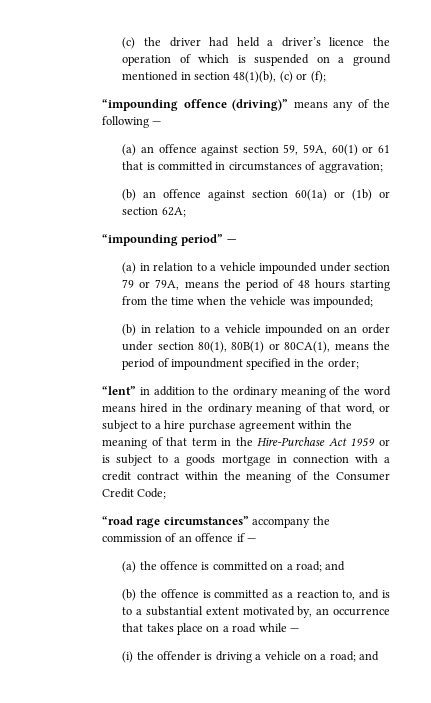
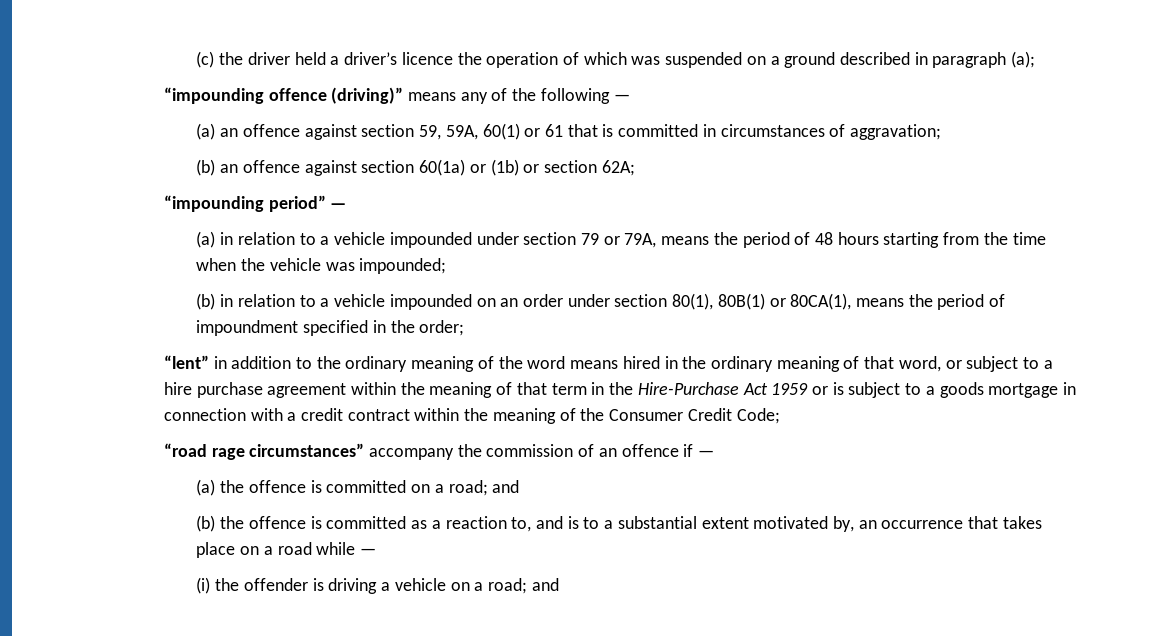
- (c) the driver had held a driver’s licence the operation of which is suspended on a ground mentioned in section 48(1)(b), (c) or (f);
+ (c) the driver held a driver’s licence the operation of which was suspended on a ground described in paragraph (a);

